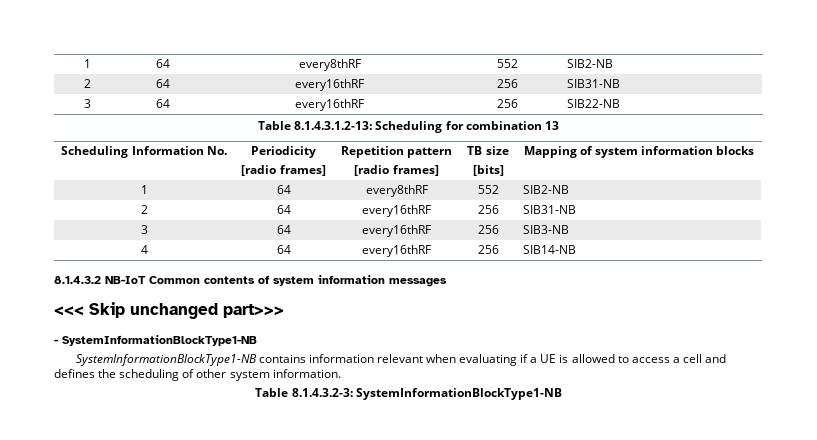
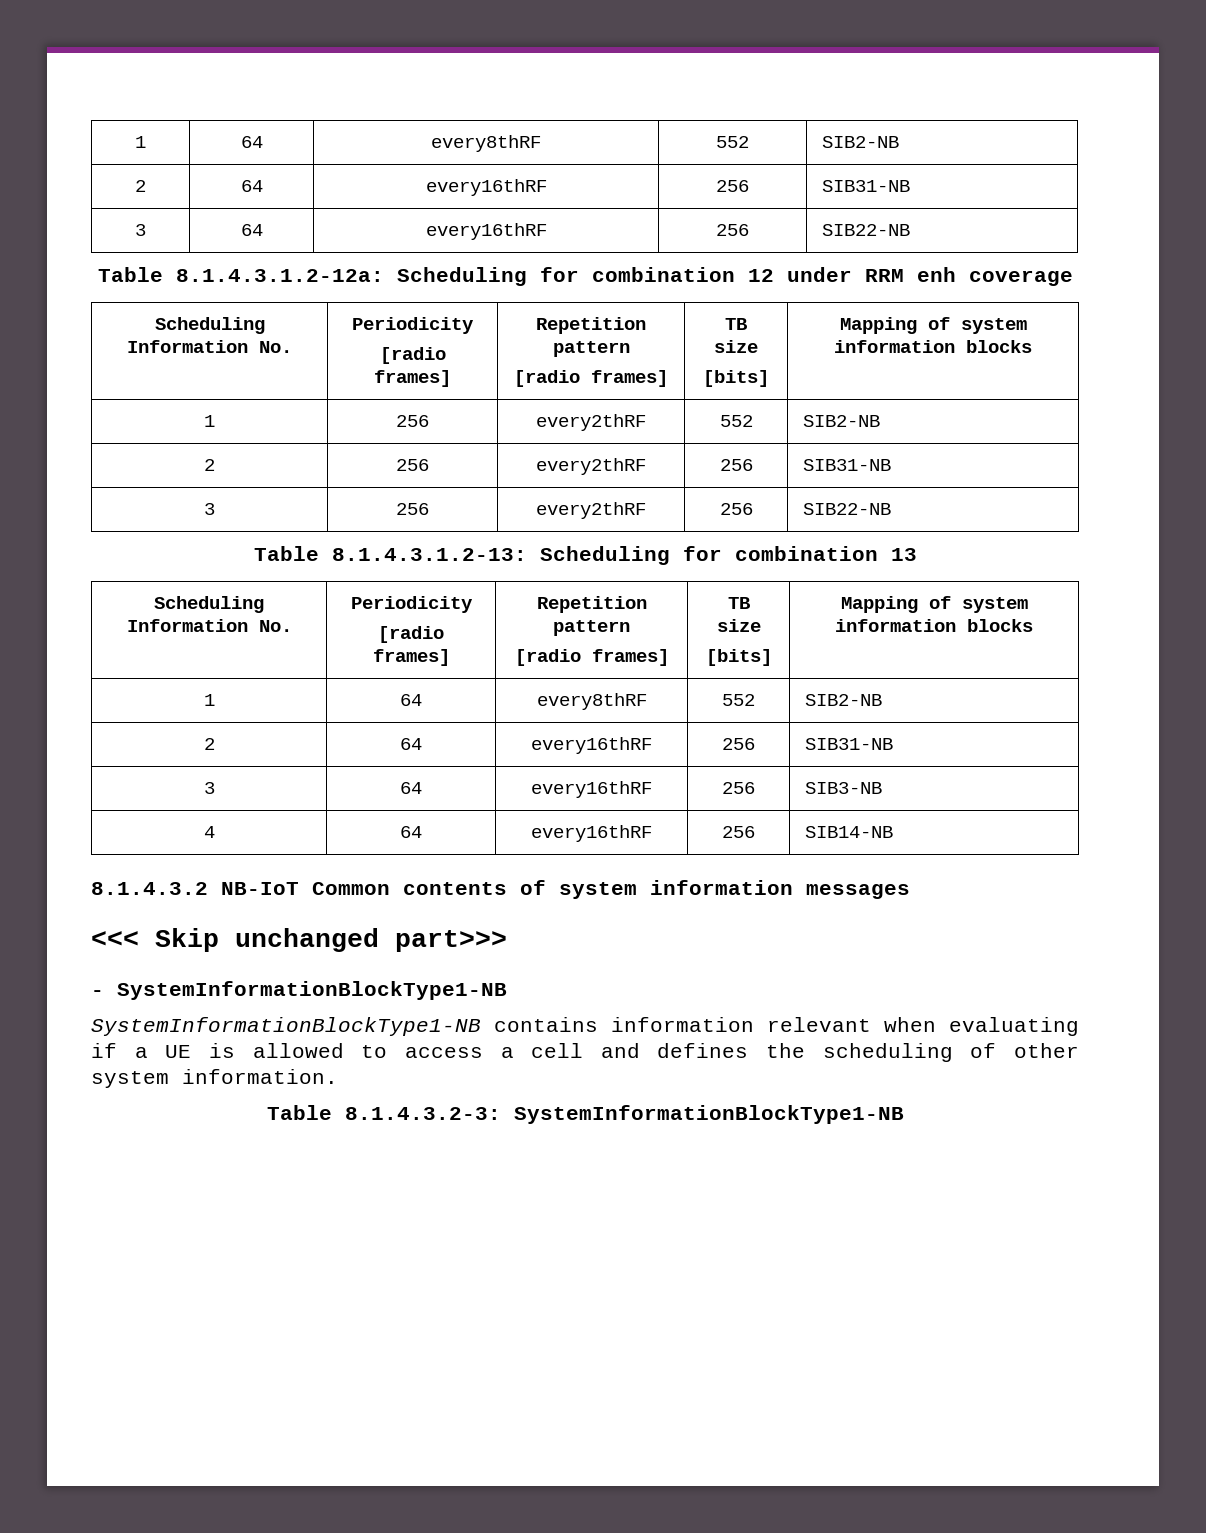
+ Table 8.1.4.3.1.2-12a: Scheduling for combination 12 under RRM enh coverage
+ Scheduling Information No. | Periodicity
+ [radio frames] | Repetition pattern
+ [radio frames] | TB size
+ [bits] | Mapping of system information blocks
+ 1 | 256 | every2thRF | 552 | SIB2-NB
+ 2 | 256 | every2thRF | 256 | SIB31-NB
+ 3 | 256 | every2thRF | 256 | SIB22-NB

